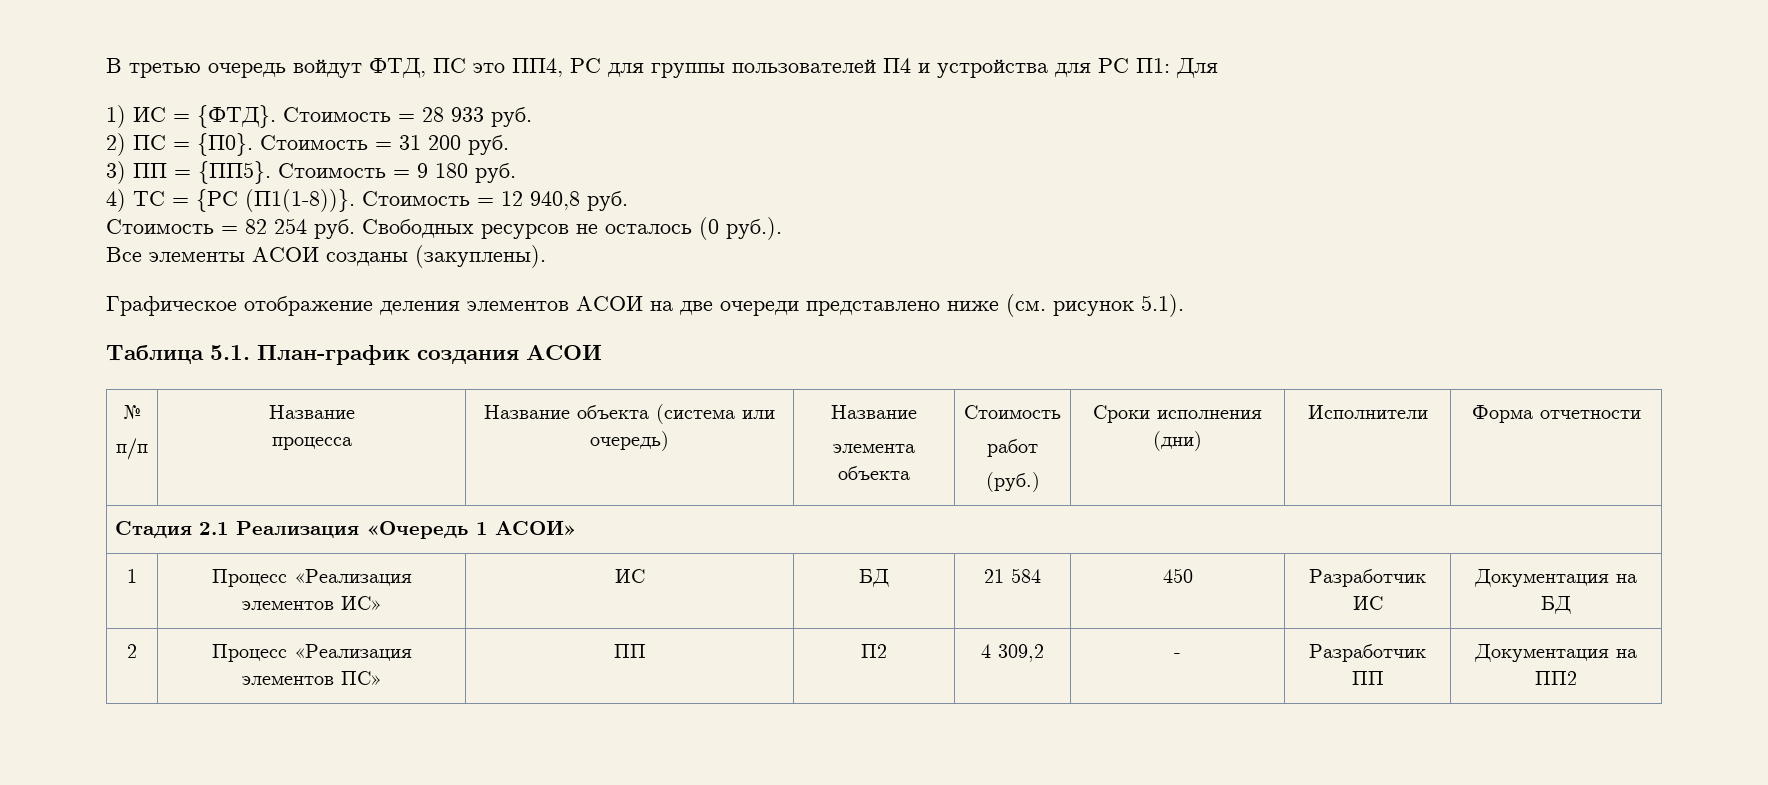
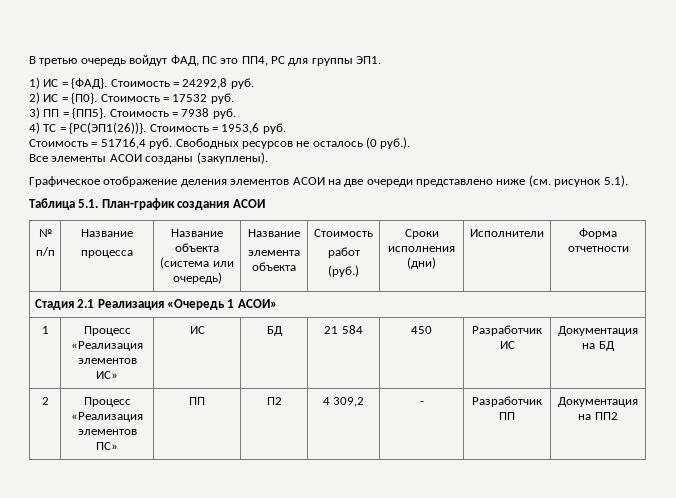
- В третью очередь войдут ФТД, ПС это ПП4, РС для группы пользователей П4 и устройства для РС П1: Для
+ В третью очередь войдут ФАД, ПС это ПП4, РС для группы ЭП1.
- 1) ИС = {ФТД}. Стоимость = 28 933 руб.
+ 1) ИС = {ФАД}. Стоимость = 24292,8 руб.
- 2) ПС = {П0}.
+ 2) ИС = {П0}.
- Стоимость = 31 200 руб.
+ Стоимость = 17532 руб.
- Стоимость = 9 180 руб.
+ Стоимость = 7938 руб.
- 4) ТС = {PC (П1(1-8))}. Стоимость = 12 940,8 руб.
+ 4) ТС = {РС(ЭП1(26))}. Стоимость = 1953,6 руб.
- Стоимость = 82 254 руб. Свободных ресурсов не осталось (0 руб.).
+ Стоимость = 51716,4 руб. Свободных ресурсов не осталось (0 руб.).

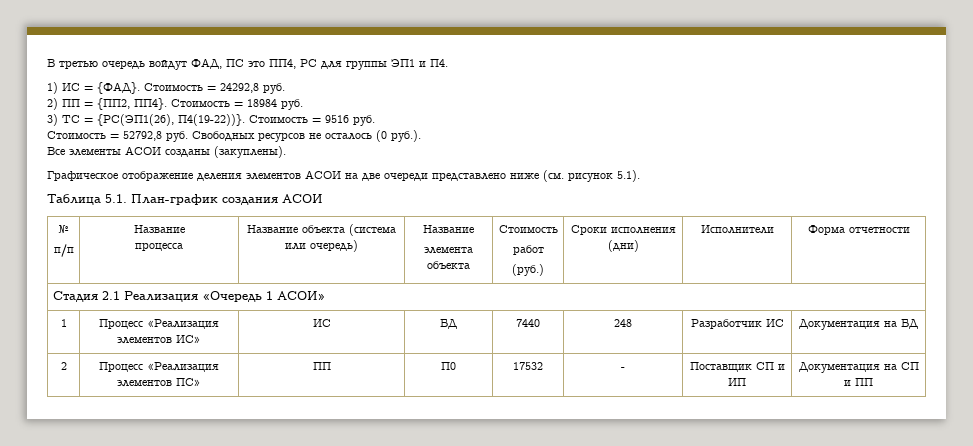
- В третью очередь войдут ФАД, ПС это ПП4, РС для группы ЭП1.
+ В третью очередь войдут ФАД, ПС это ПП4, РС для группы ЭП1 и П4.
- 2) ИС = {П0}. Стоимость = 17532 руб.
+ 2) ПП = {ПП2, ПП4}. Стоимость = 18984 руб.
- 3) ПП = {ПП5}. Стоимость = 7938 руб.
- 4) ТС = {РС(ЭП1(26))}. Стоимость = 1953,6 руб.
+ 3) ТС = {РС(ЭП1(26), П4(19-22))}. Стоимость = 9516 руб.
- Стоимость = 51716,4 руб. Свободных ресурсов не осталось (0 руб.).
+ Стоимость = 52792,8 руб. Свободных ресурсов не осталось (0 руб.).
- 1 | Процесс «Реализация элементов ИС» | ИС | БД | 21 584 | 450 | Разработчик ИС | Документация на БД
+ 1 | Процесс «Реализация элементов ИС» | ИС | БД | 7440 | 248 | Разработчик ИС | Документация на БД
- 2 | Процесс «Реализация элементов ПС» | ПП | П2 | 4 309,2 | - | Разработчик ПП | Документация на ПП2
+ 2 | Процесс «Реализация элементов ПС» | ПП | П0 | 17532 | - | Поставщик СП и ИП | Документация на СП и ПП

